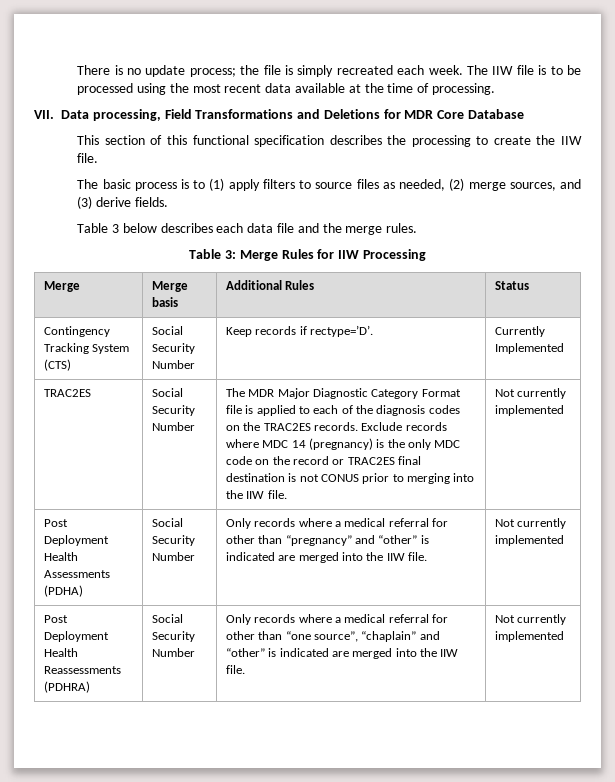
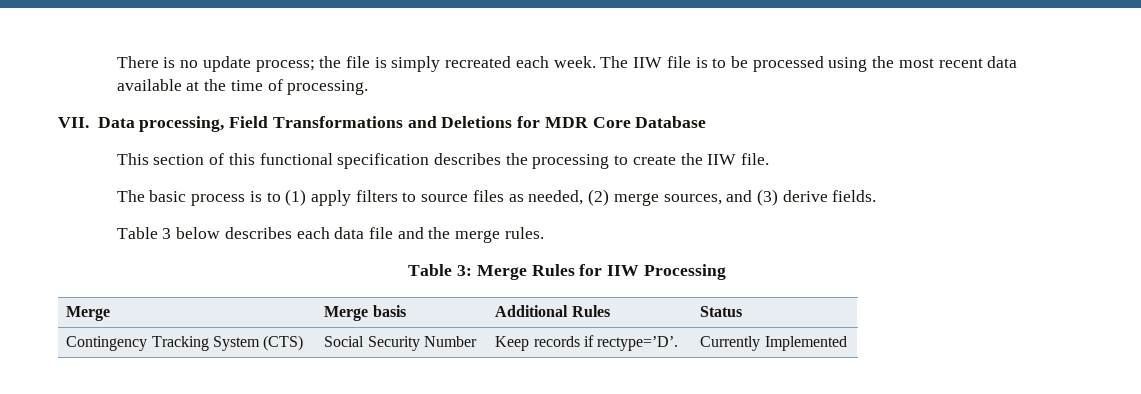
- TRAC2ES | Social Security Number | The MDR Major Diagnostic Category Format file is applied to each of the diagnosis codes on the TRAC2ES records. Exclude records where MDC 14 (pregnancy) is the only MDC code on the record or TRAC2ES final destination is not CONUS prior to merging into the IIW file. | Not currently implemented
- Post Deployment Health Assessments (PDHA) | Social Security Number | Only records where a medical referral for other than “pregnancy” and “other” is indicated are merged into the IIW file. | Not currently implemented
- Post Deployment Health Reassessments (PDHRA) | Social Security Number | Only records where a medical referral for other than “one source”, “chaplain” and “other” is indicated are merged into the IIW file. | Not currently implemented

